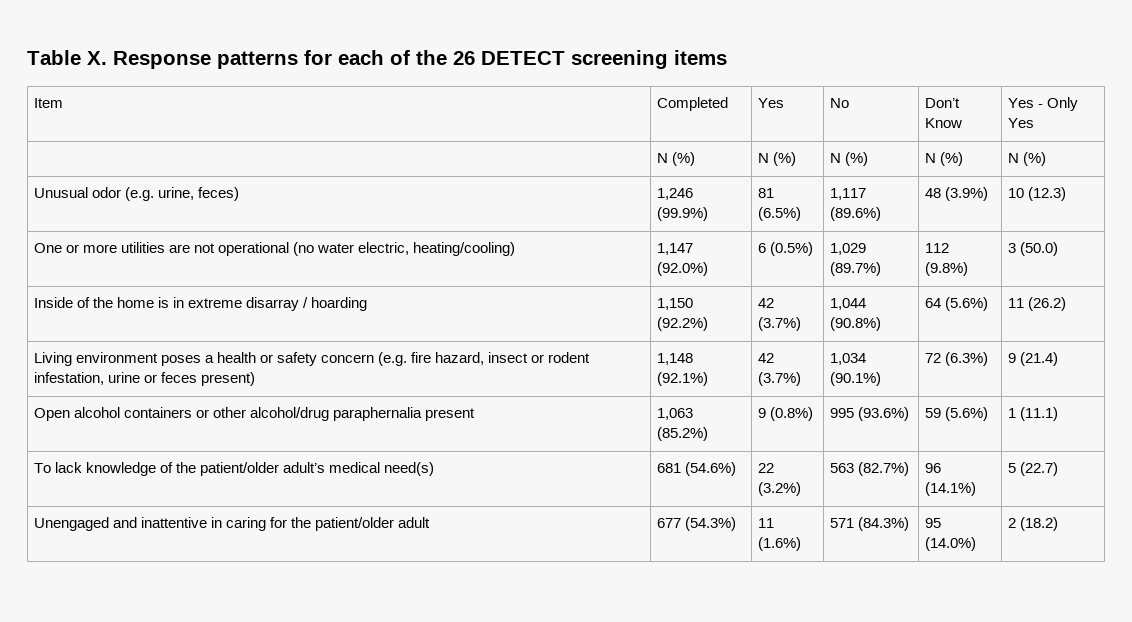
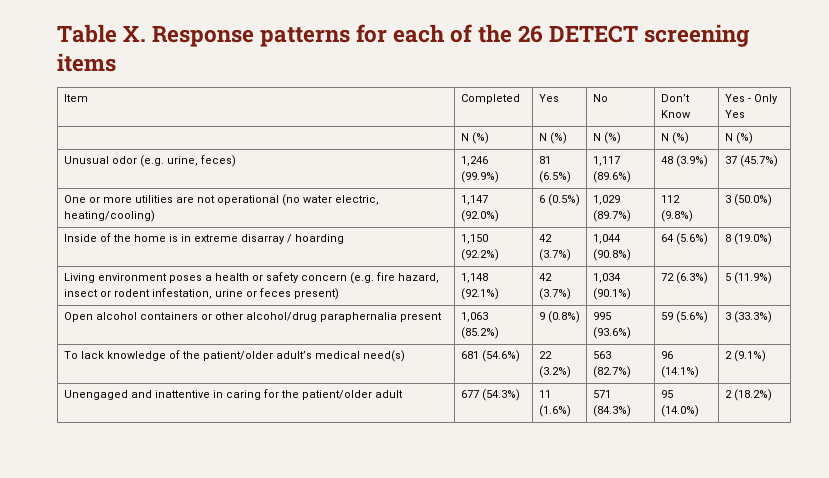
- Unusual odor (e.g. urine, feces) | 1,246 (99.9%) | 81 (6.5%) | 1,117 (89.6%) | 48 (3.9%) | 10 (12.3)
+ Unusual odor (e.g. urine, feces) | 1,246 (99.9%) | 81 (6.5%) | 1,117 (89.6%) | 48 (3.9%) | 37 (45.7%)
- One or more utilities are not operational (no water electric, heating/cooling) | 1,147 (92.0%) | 6 (0.5%) | 1,029 (89.7%) | 112 (9.8%) | 3 (50.0)
+ One or more utilities are not operational (no water electric, heating/cooling) | 1,147 (92.0%) | 6 (0.5%) | 1,029 (89.7%) | 112 (9.8%) | 3 (50.0%)
- Inside of the home is in extreme disarray / hoarding | 1,150 (92.2%) | 42 (3.7%) | 1,044 (90.8%) | 64 (5.6%) | 11 (26.2)
+ Inside of the home is in extreme disarray / hoarding | 1,150 (92.2%) | 42 (3.7%) | 1,044 (90.8%) | 64 (5.6%) | 8 (19.0%)
- Living environment poses a health or safety concern (e.g. fire hazard, insect or rodent infestation, urine or feces present) | 1,148 (92.1%) | 42 (3.7%) | 1,034 (90.1%) | 72 (6.3%) | 9 (21.4)
+ Living environment poses a health or safety concern (e.g. fire hazard, insect or rodent infestation, urine or feces present) | 1,148 (92.1%) | 42 (3.7%) | 1,034 (90.1%) | 72 (6.3%) | 5 (11.9%)
- Open alcohol containers or other alcohol/drug paraphernalia present | 1,063 (85.2%) | 9 (0.8%) | 995 (93.6%) | 59 (5.6%) | 1 (11.1)
+ Open alcohol containers or other alcohol/drug paraphernalia present | 1,063 (85.2%) | 9 (0.8%) | 995 (93.6%) | 59 (5.6%) | 3 (33.3%)
- To lack knowledge of the patient/older adult’s medical need(s) | 681 (54.6%) | 22 (3.2%) | 563 (82.7%) | 96 (14.1%) | 5 (22.7)
+ To lack knowledge of the patient/older adult’s medical need(s) | 681 (54.6%) | 22 (3.2%) | 563 (82.7%) | 96 (14.1%) | 2 (9.1%)
- Unengaged and inattentive in caring for the patient/older adult | 677 (54.3%) | 11 (1.6%) | 571 (84.3%) | 95 (14.0%) | 2 (18.2)
+ Unengaged and inattentive in caring for the patient/older adult | 677 (54.3%) | 11 (1.6%) | 571 (84.3%) | 95 (14.0%) | 2 (18.2%)

